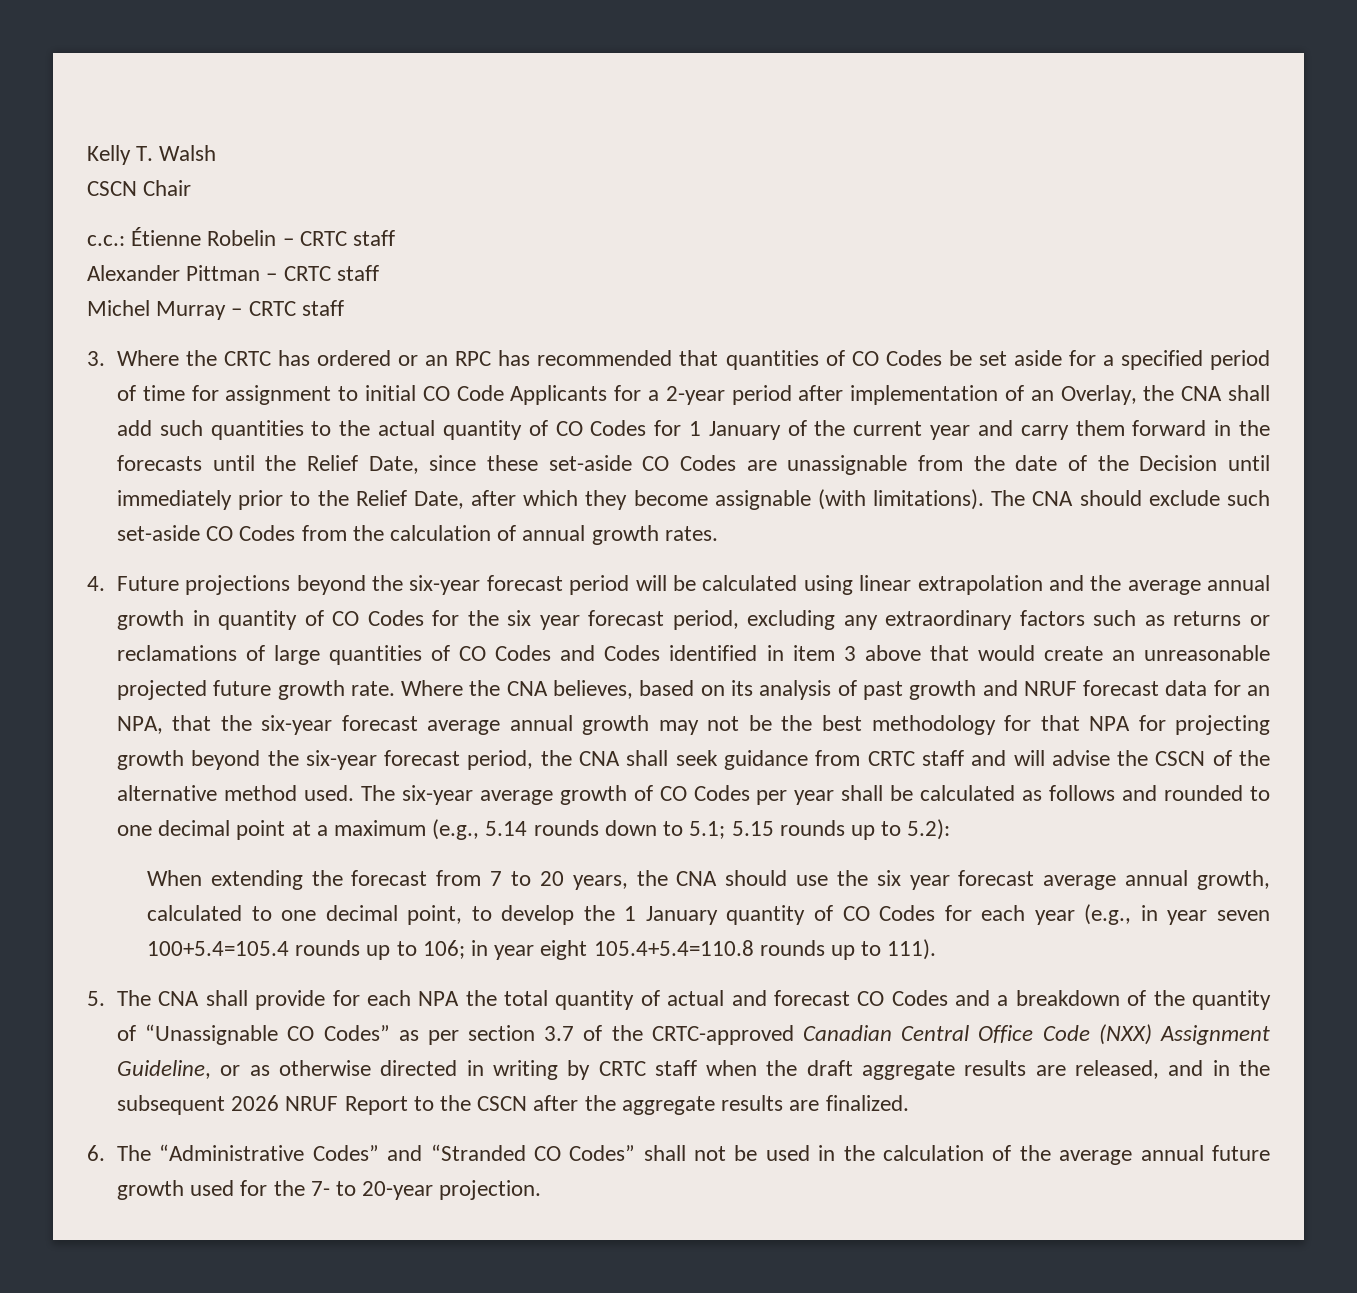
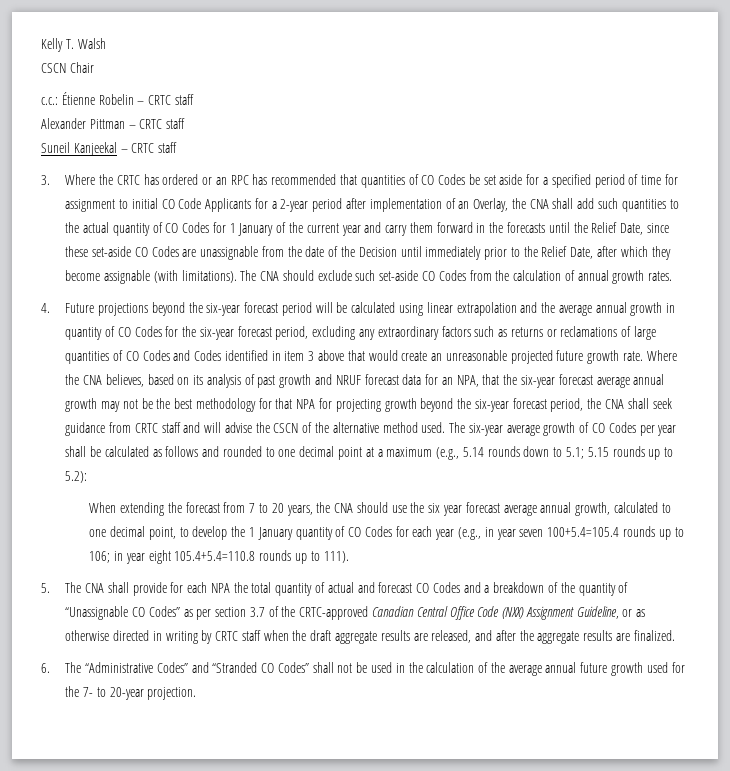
- Michel Murray – CRTC staff
+ Suneil Kanjeekal – CRTC staff
- 4. Future projections beyond the six-year forecast period will be calculated using linear extrapolation and the average annual growth in quantity of CO Codes for the six year forecast period, excluding any extraordinary factors such as returns or reclamations of large quantities of CO Codes and Codes identified in item 3 above that would create an unreasonable projected future growth rate.
+ 4. Future projections beyond the six-year forecast period will be calculated using linear extrapolation and the average annual growth in quantity of CO Codes for the six-year forecast period, excluding any extraordinary factors such as returns or reclamations of large quantities of CO Codes and Codes identified in item 3 above that would create an unreasonable projected future growth rate.
- 5. The CNA shall provide for each NPA the total quantity of actual and forecast CO Codes and a breakdown of the quantity of “Unassignable CO Codes” as per section 3.7 of the CRTC-approved Canadian Central Office Code (NXX) Assignment Guideline, or as otherwise directed in writing by CRTC staff when the draft aggregate results are released, and in the subsequent 2026 NRUF Report to the CSCN after the aggregate results are finalized.
+ 5. The CNA shall provide for each NPA the total quantity of actual and forecast CO Codes and a breakdown of the quantity of “Unassignable CO Codes” as per section 3.7 of the CRTC-approved Canadian Central Office Code (NXX) Assignment Guideline, or as otherwise directed in writing by CRTC staff when the draft aggregate results are released, and after the aggregate results are finalized.

